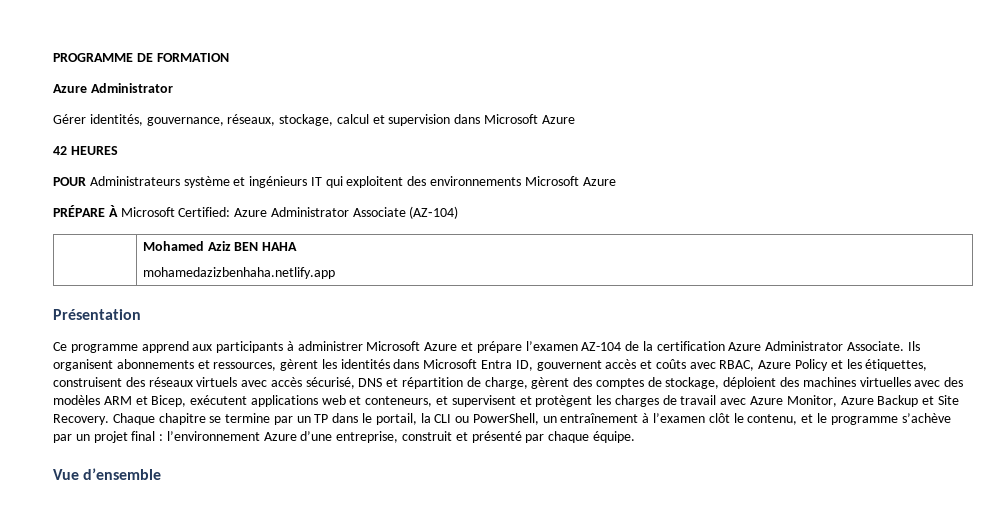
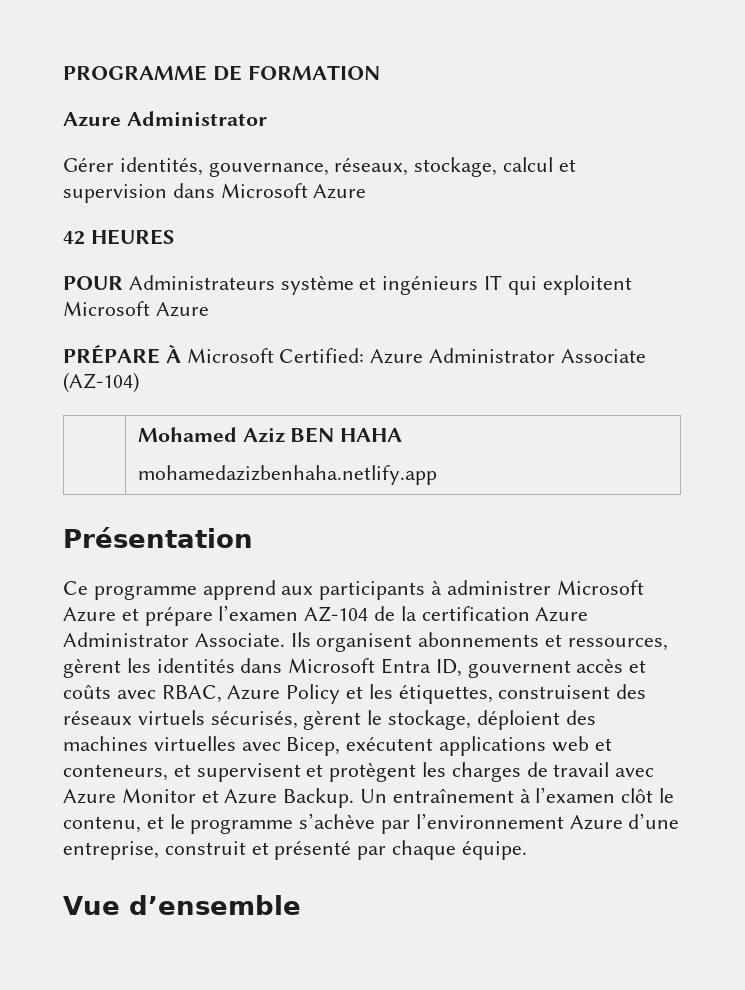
- POUR Administrateurs système et ingénieurs IT qui exploitent des environnements Microsoft Azure
+ POUR Administrateurs système et ingénieurs IT qui exploitent Microsoft Azure
- Ils organisent abonnements et ressources, gèrent les identités dans Microsoft Entra ID, gouvernent accès et coûts avec RBAC, Azure Policy et les étiquettes, construisent des réseaux virtuels avec accès sécurisé, DNS et répartition de charge, gèrent des comptes de stockage, déploient des machines virtuelles avec des modèles ARM et Bicep, exécutent applications web et conteneurs, et supervisent et protègent les charges de travail avec Azure Monitor, Azure Backup et Site Recovery. Chaque chapitre se termine par un TP dans le portail, la CLI ou PowerShell, un entraînement à l’examen clôt le contenu, et le programme s’achève par un projet final : l’environnement Azure d’une entreprise, construit et présenté par chaque équipe.
+ Ils organisent abonnements et ressources, gèrent les identités dans Microsoft Entra ID, gouvernent accès et coûts avec RBAC, Azure Policy et les étiquettes, construisent des réseaux virtuels sécurisés, gèrent le stockage, déploient des machines virtuelles avec Bicep, exécutent applications web et conteneurs, et supervisent et protègent les charges de travail avec Azure Monitor et Azure Backup. Un entraînement à l’examen clôt le contenu, et le programme s’achève par l’environnement Azure d’une entreprise, construit et présenté par chaque équipe.

